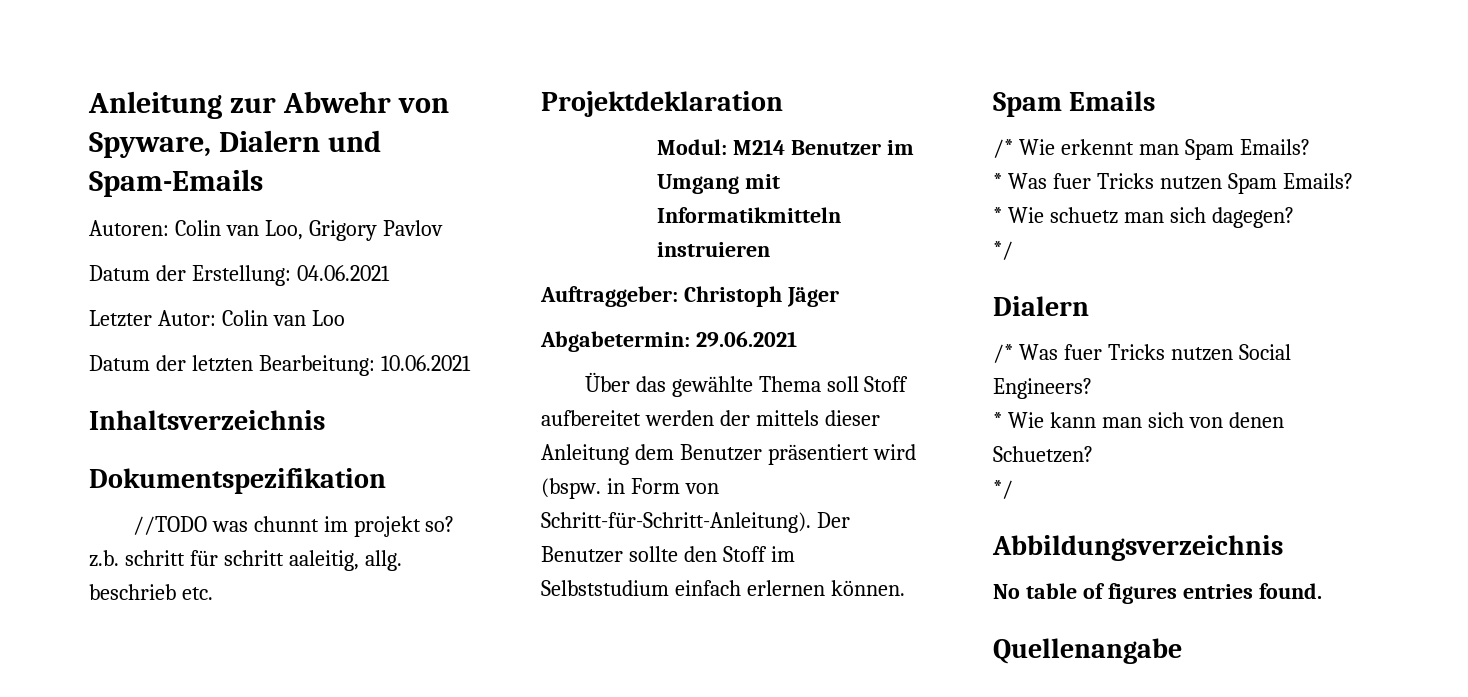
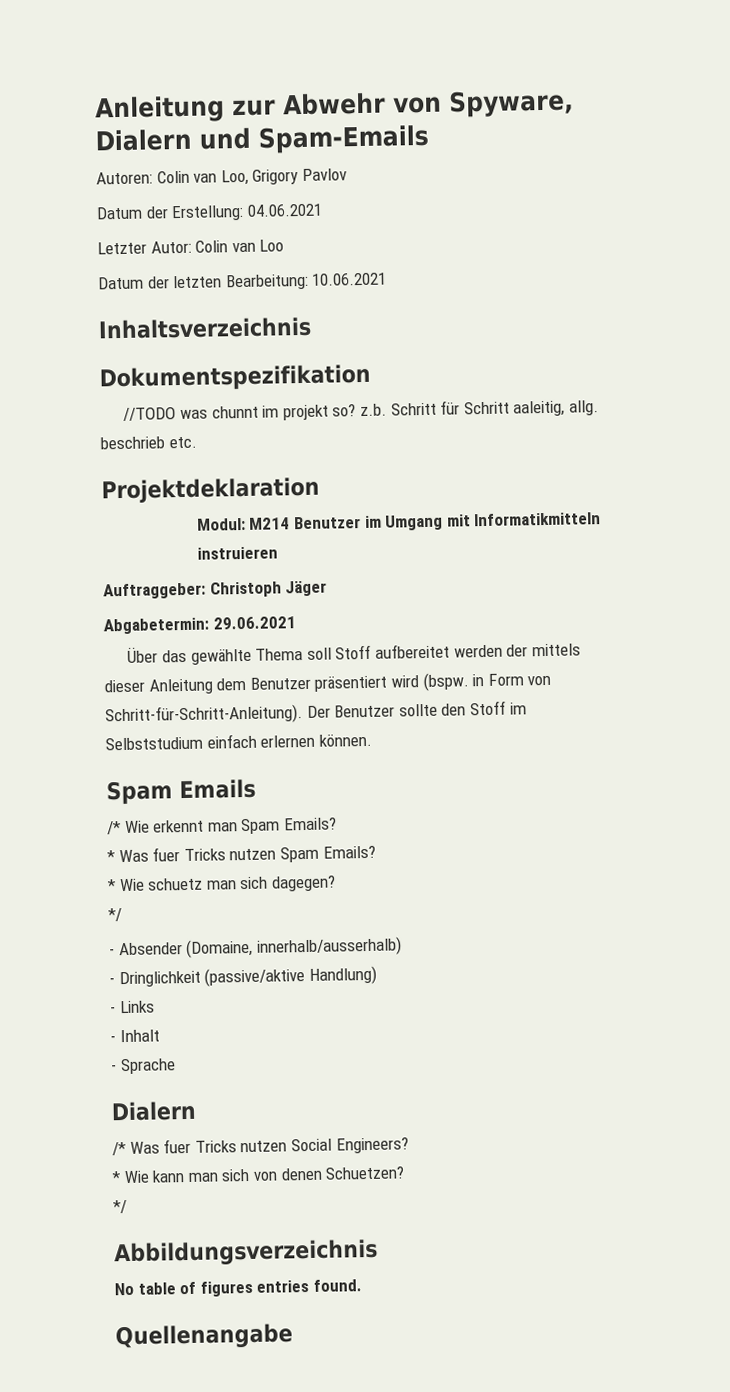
- //TODO was chunnt im projekt so? z.b. schritt für schritt aaleitig, allg. beschrieb etc.
+ //TODO was chunnt im projekt so? z.b. Schritt für Schritt aaleitig, allg. beschrieb etc.
+ - Absender (Domaine, innerhalb/ausserhalb)
+ - Dringlichkeit (passive/aktive Handlung)
+ - Links
+ - Inhalt
+ - Sprache

